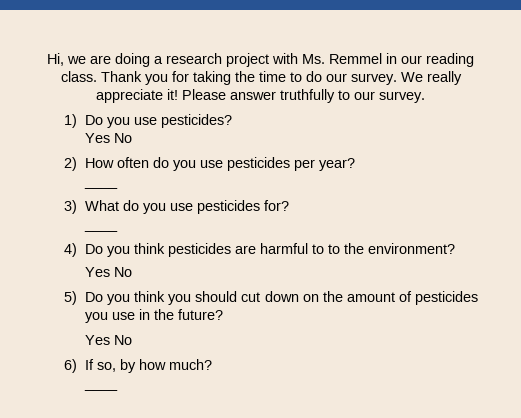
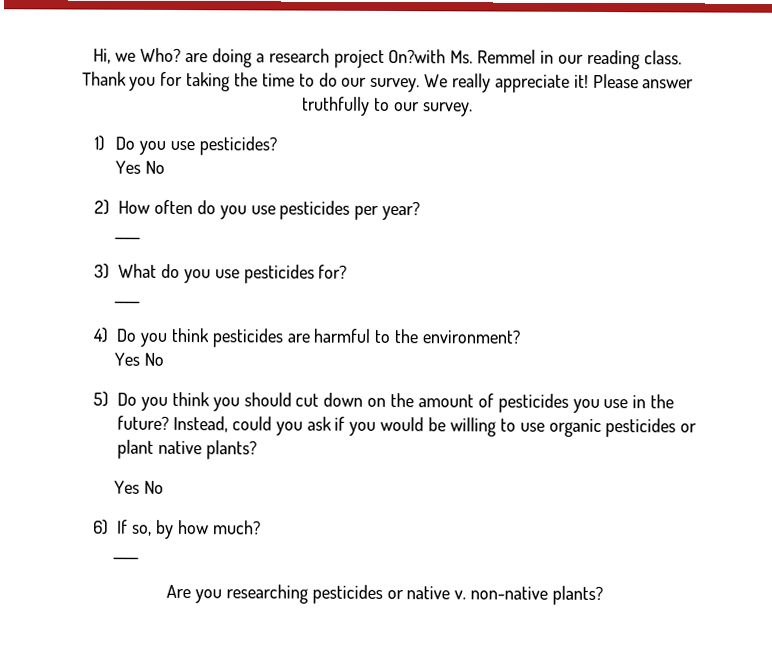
- Hi, we are doing a research project with Ms. Remmel in our reading class.
+ Hi, we Who? are doing a research project On?with Ms. Remmel in our reading class.
- 4) Do you think pesticides are harmful to to the environment?
+ 4) Do you think pesticides are harmful to the environment?
+ Instead, could you ask if you would be willing to use organic pesticides or plant native plants?
+ Are you researching pesticides or native v. non-native plants?

